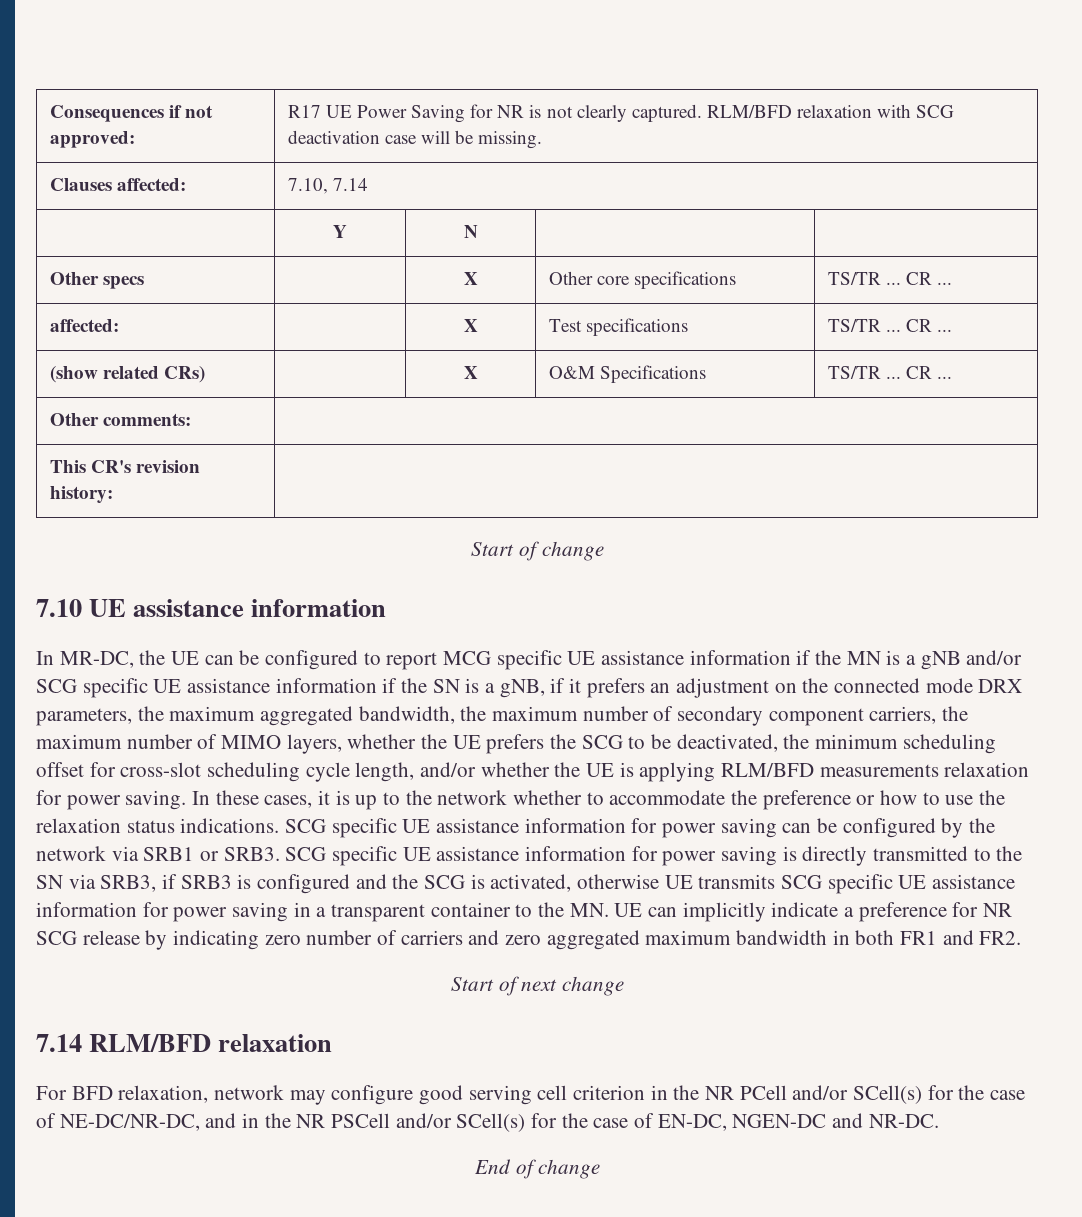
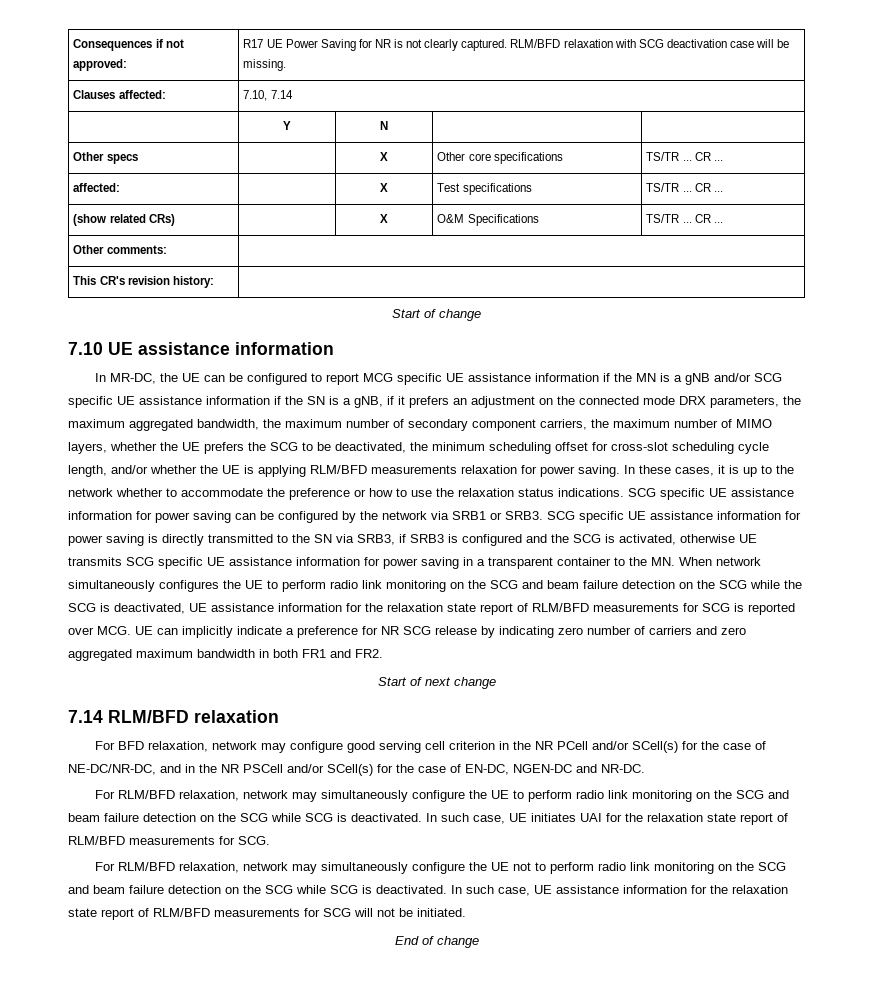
- SCG specific UE assistance information for power saving is directly transmitted to the SN via SRB3, if SRB3 is configured and the SCG is activated, otherwise UE transmits SCG specific UE assistance information for power saving in a transparent container to the MN. UE can implicitly indicate a preference for NR SCG release by indicating zero number of carriers and zero aggregated maximum bandwidth in both FR1 and FR2.
+ SCG specific UE assistance information for power saving is directly transmitted to the SN via SRB3, if SRB3 is configured and the SCG is activated, otherwise UE transmits SCG specific UE assistance information for power saving in a transparent container to the MN. When network simultaneously configures the UE to perform radio link monitoring on the SCG and beam failure detection on the SCG while the SCG is deactivated, UE assistance information for the relaxation state report of RLM/BFD measurements for SCG is reported over MCG. UE can implicitly indicate a preference for NR SCG release by indicating zero number of carriers and zero aggregated maximum bandwidth in both FR1 and FR2.
+ For RLM/BFD relaxation, network may simultaneously configure the UE to perform radio link monitoring on the SCG and beam failure detection on the SCG while SCG is deactivated. In such case, UE initiates UAI for the relaxation state report of RLM/BFD measurements for SCG.
+ For RLM/BFD relaxation, network may simultaneously configure the UE not to perform radio link monitoring on the SCG and beam failure detection on the SCG while SCG is deactivated. In such case, UE assistance information for the relaxation state report of RLM/BFD measurements for SCG will not be initiated.

